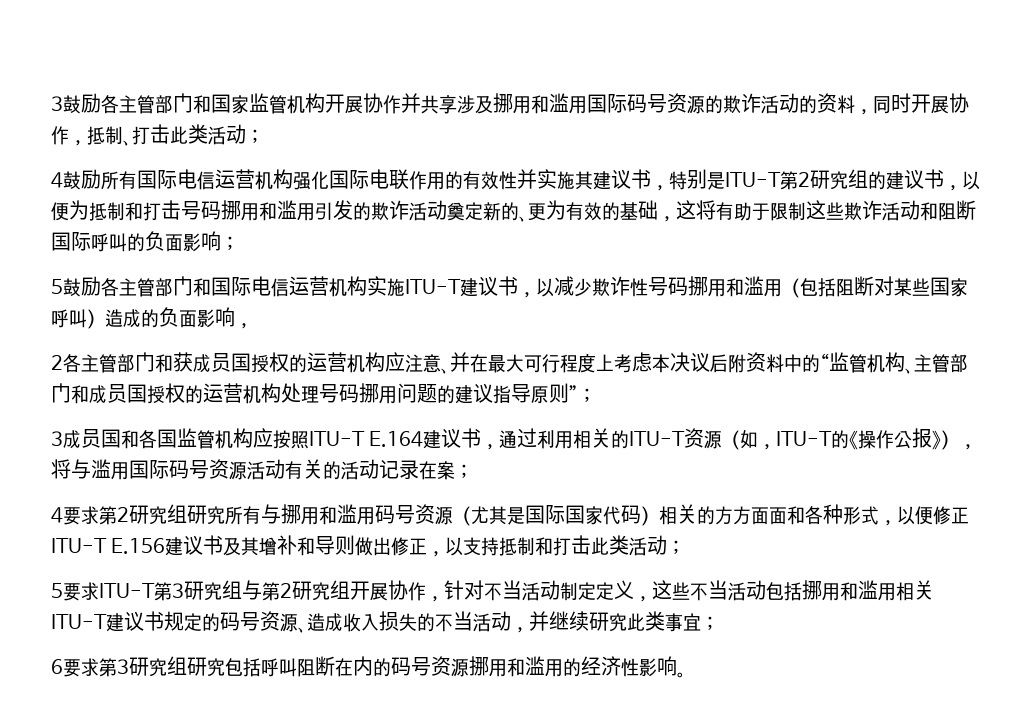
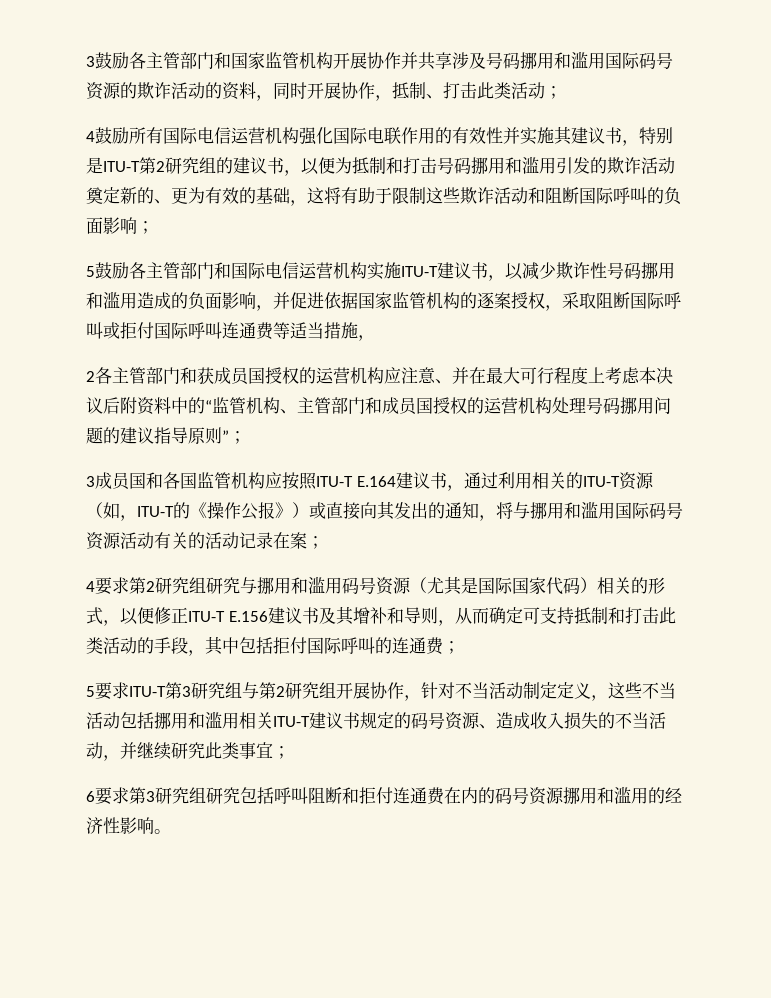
- 3鼓励各主管部门和国家监管机构开展协作并共享涉及挪用和滥用国际码号资源的欺诈活动的资料，同时开展协作，抵制、打击此类活动；
+ 3鼓励各主管部门和国家监管机构开展协作并共享涉及号码挪用和滥用国际码号资源的欺诈活动的资料，同时开展协作，抵制、打击此类活动；
- 5鼓励各主管部门和国际电信运营机构实施ITU-T建议书，以减少欺诈性号码挪用和滥用（包括阻断对某些国家呼叫）造成的负面影响，
+ 5鼓励各主管部门和国际电信运营机构实施ITU-T建议书，以减少欺诈性号码挪用和滥用造成的负面影响，并促进依据国家监管机构的逐案授权，采取阻断国际呼叫或拒付国际呼叫连通费等适当措施，
- 3成员国和各国监管机构应按照ITU-T E.164建议书，通过利用相关的ITU-T资源（如，ITU-T的《操作公报》），将与滥用国际码号资源活动有关的活动记录在案；
+ 3成员国和各国监管机构应按照ITU-T E.164建议书，通过利用相关的ITU-T资源（如，ITU-T的《操作公报》）或直接向其发出的通知，将与挪用和滥用国际码号资源活动有关的活动记录在案；
- 4要求第2研究组研究所有与挪用和滥用码号资源（尤其是国际国家代码）相关的方方面面和各种形式，以便修正ITU-T E.156建议书及其增补和导则做出修正，以支持抵制和打击此类活动；
+ 4要求第2研究组研究与挪用和滥用码号资源（尤其是国际国家代码）相关的形式，以便修正ITU-T E.156建议书及其增补和导则，从而确定可支持抵制和打击此类活动的手段，其中包括拒付国际呼叫的连通费；
- 6要求第3研究组研究包括呼叫阻断在内的码号资源挪用和滥用的经济性影响。
+ 6要求第3研究组研究包括呼叫阻断和拒付连通费在内的码号资源挪用和滥用的经济性影响。

